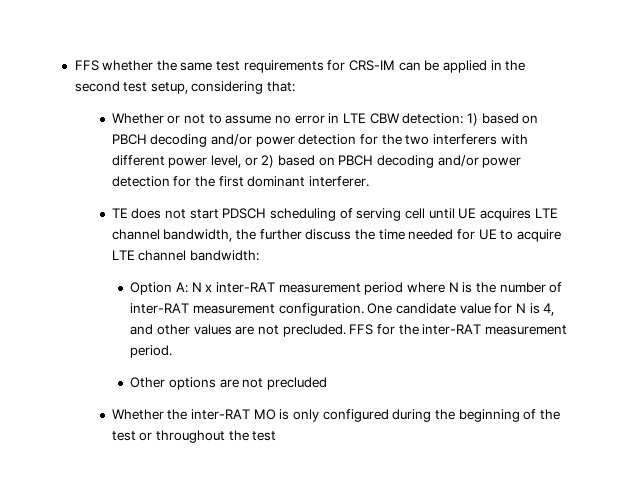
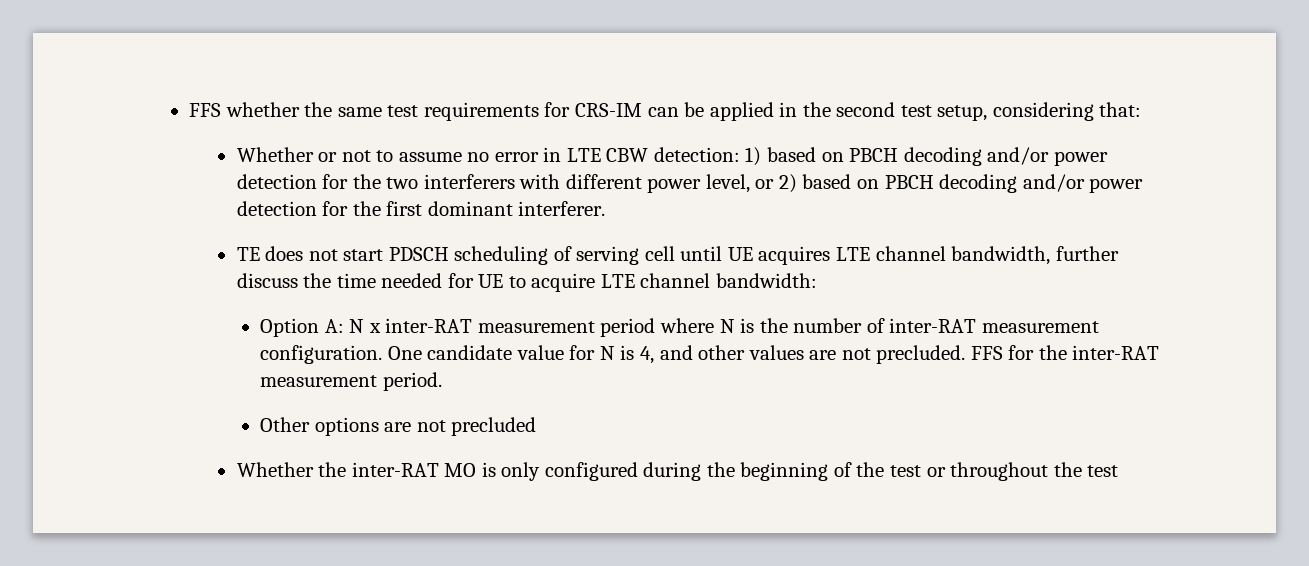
- TE does not start PDSCH scheduling of serving cell until UE acquires LTE channel bandwidth, the further discuss the time needed for UE to acquire LTE channel bandwidth:
+ TE does not start PDSCH scheduling of serving cell until UE acquires LTE channel bandwidth, further discuss the time needed for UE to acquire LTE channel bandwidth:

